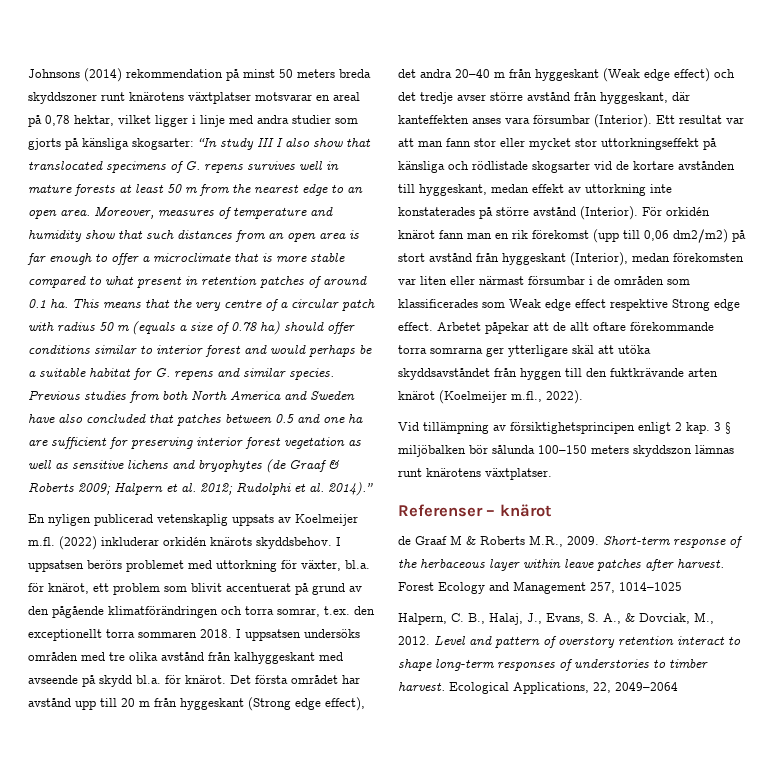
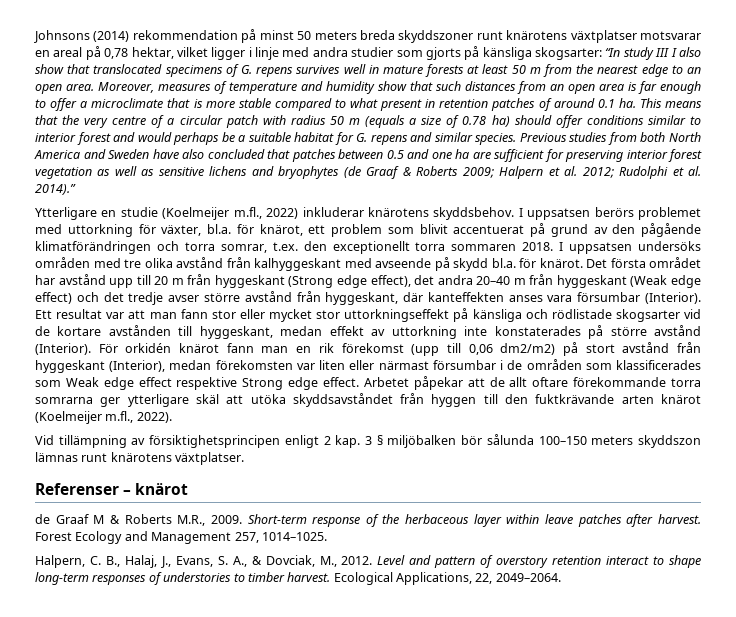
- En nyligen publicerad vetenskaplig uppsats av Koelmeijer m.fl. (2022) inkluderar orkidén knärots skyddsbehov.
+ Ytterligare en studie (Koelmeijer m.fl., 2022) inkluderar knärotens skyddsbehov.
- Forest Ecology and Management 257, 1014–1025
+ Forest Ecology and Management 257, 1014–1025.
- Ecological Applications, 22, 2049–2064
+ Ecological Applications, 22, 2049–2064.

